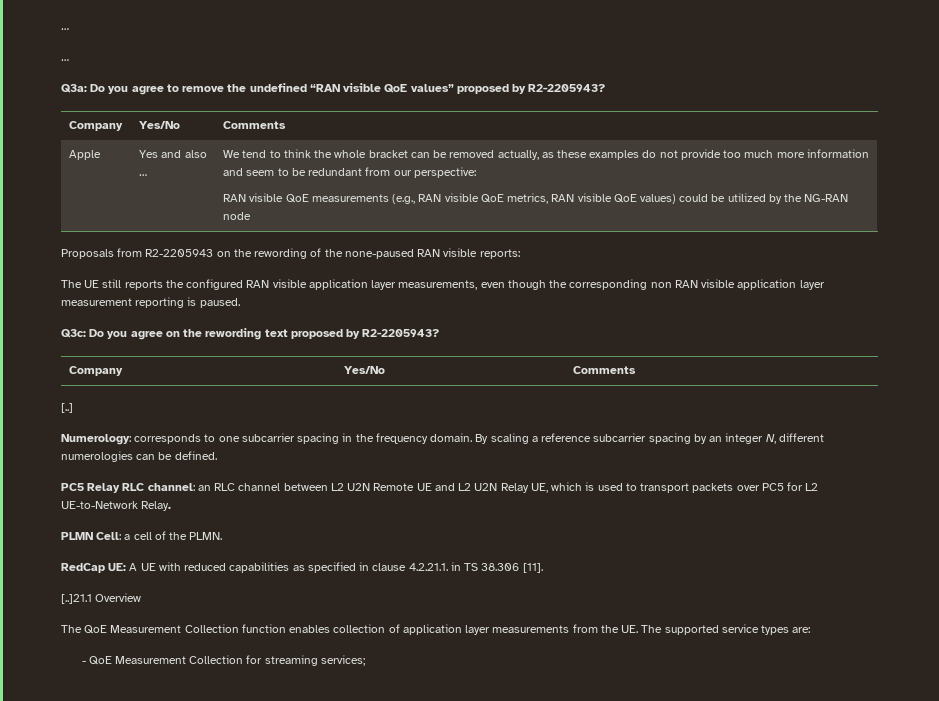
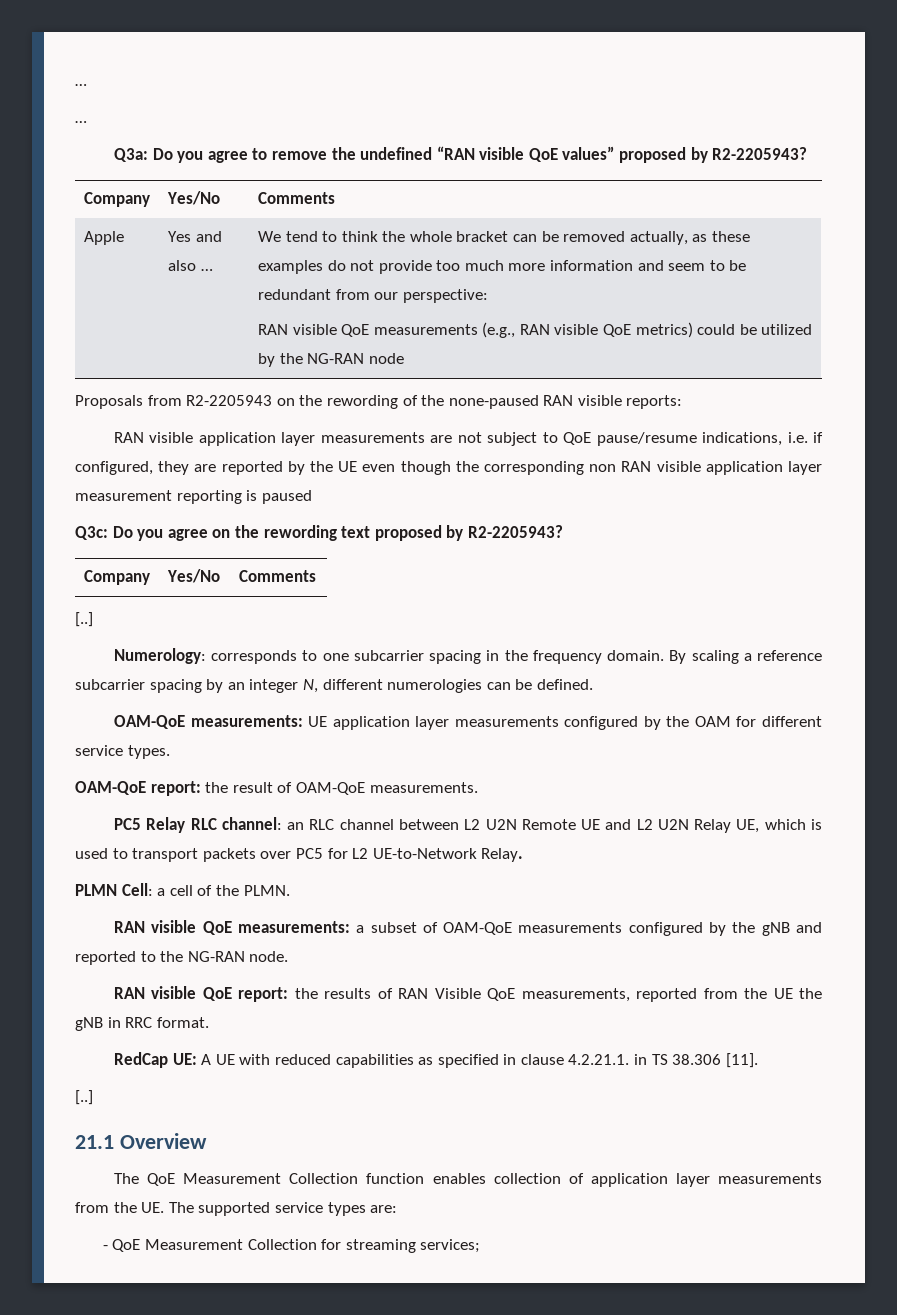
- RAN visible QoE measurements (e.g., RAN visible QoE metrics, RAN visible QoE values) could be utilized by the NG-RAN node
+ RAN visible QoE measurements (e.g., RAN visible QoE metrics) could be utilized by the NG-RAN node
- The UE still reports the configured RAN visible application layer measurements, even though the corresponding non RAN visible application layer measurement reporting is paused.
+ RAN visible application layer measurements are not subject to QoE pause/resume indications, i.e. if configured, they are reported by the UE even though the corresponding non RAN visible application layer measurement reporting is paused
+ OAM-QoE measurements: UE application layer measurements configured by the OAM for different service types.
+ OAM-QoE report: the result of OAM-QoE measurements.
+ RAN visible QoE measurements: a subset of OAM-QoE measurements configured by the gNB and reported to the NG-RAN node.
+ RAN visible QoE report: the results of RAN Visible QoE measurements, reported from the UE the gNB in RRC format.
  RedCap UE: A UE with reduced capabilities as specified in clause 4.2.21.1. in TS 38.306 [11].
- [..]21.1 Overview
+ [..]
+ 21.1 Overview

